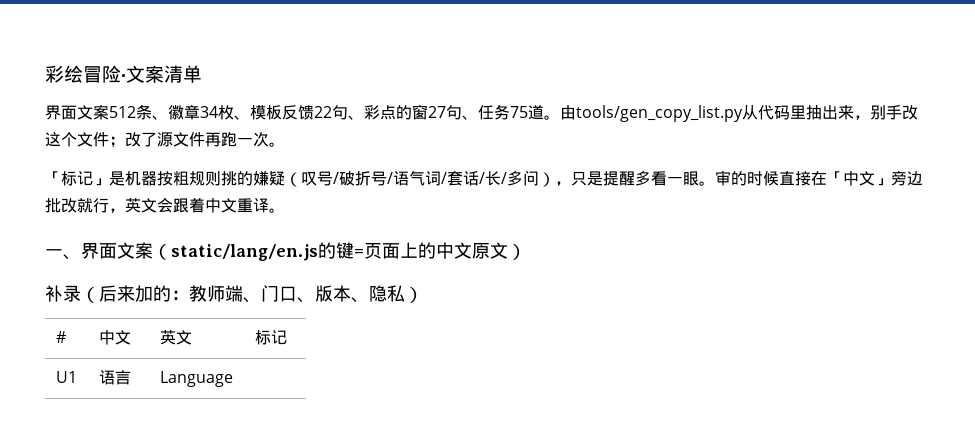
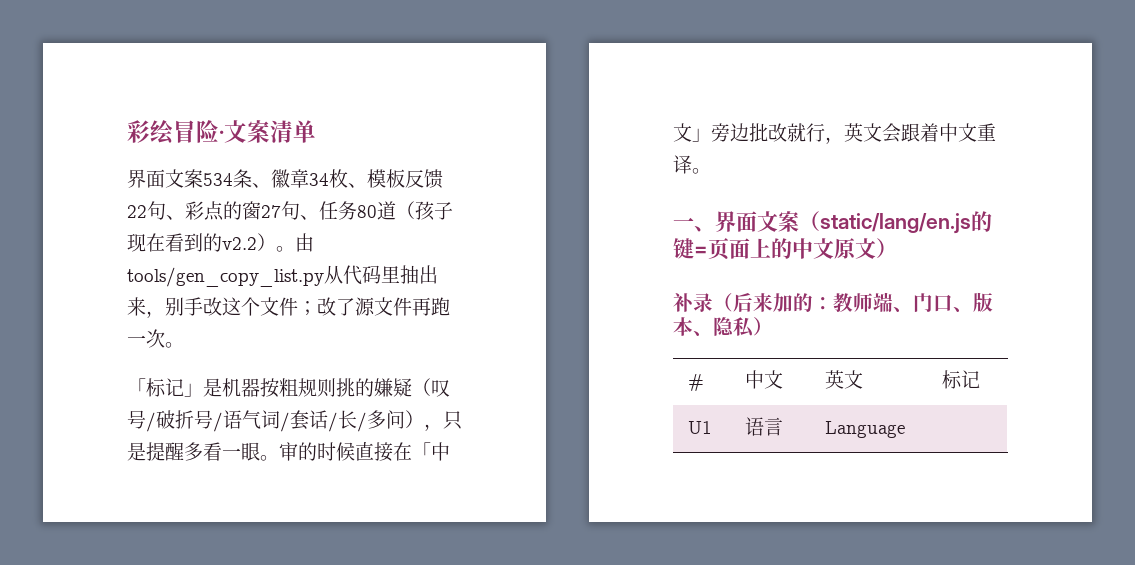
- 界面文案512条、徽章34枚、模板反馈22句、彩点的窗27句、任务75道。
+ 界面文案534条、徽章34枚、模板反馈22句、彩点的窗27句、任务80道（孩子现在看到的v2.2）。

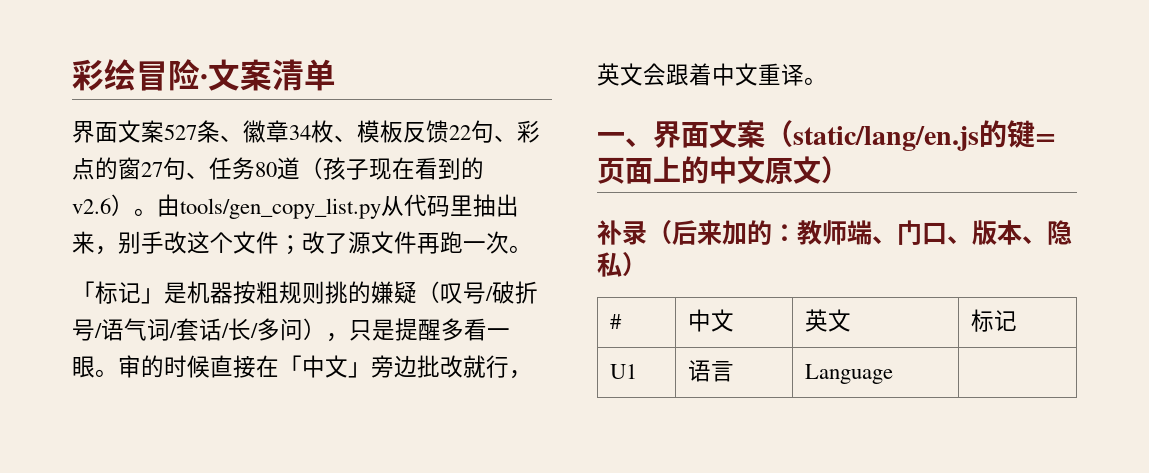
- 界面文案534条、徽章34枚、模板反馈22句、彩点的窗27句、任务80道（孩子现在看到的v2.2）。
+ 界面文案527条、徽章34枚、模板反馈22句、彩点的窗27句、任务80道（孩子现在看到的v2.6）。

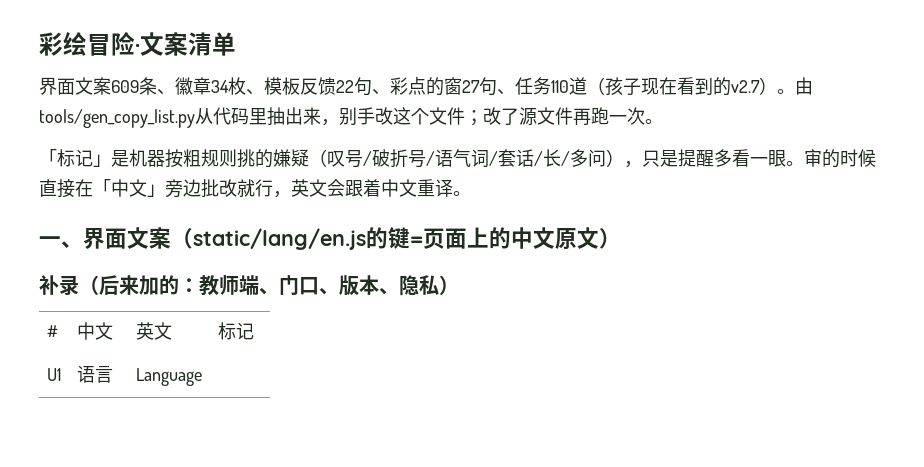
- 界面文案527条、徽章34枚、模板反馈22句、彩点的窗27句、任务80道（孩子现在看到的v2.6）。
+ 界面文案609条、徽章34枚、模板反馈22句、彩点的窗27句、任务110道（孩子现在看到的v2.7）。

